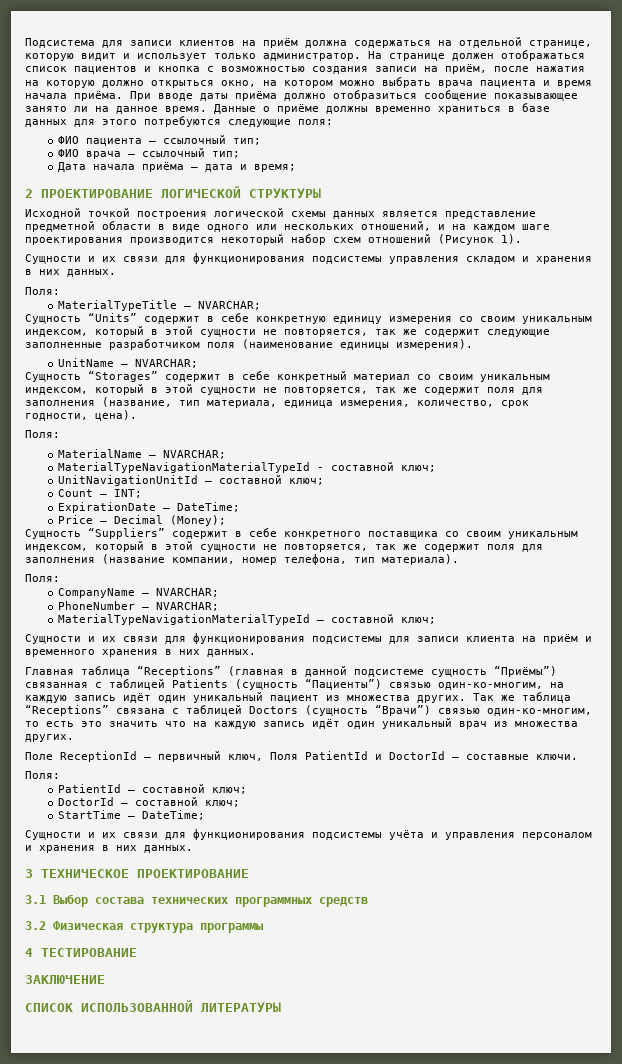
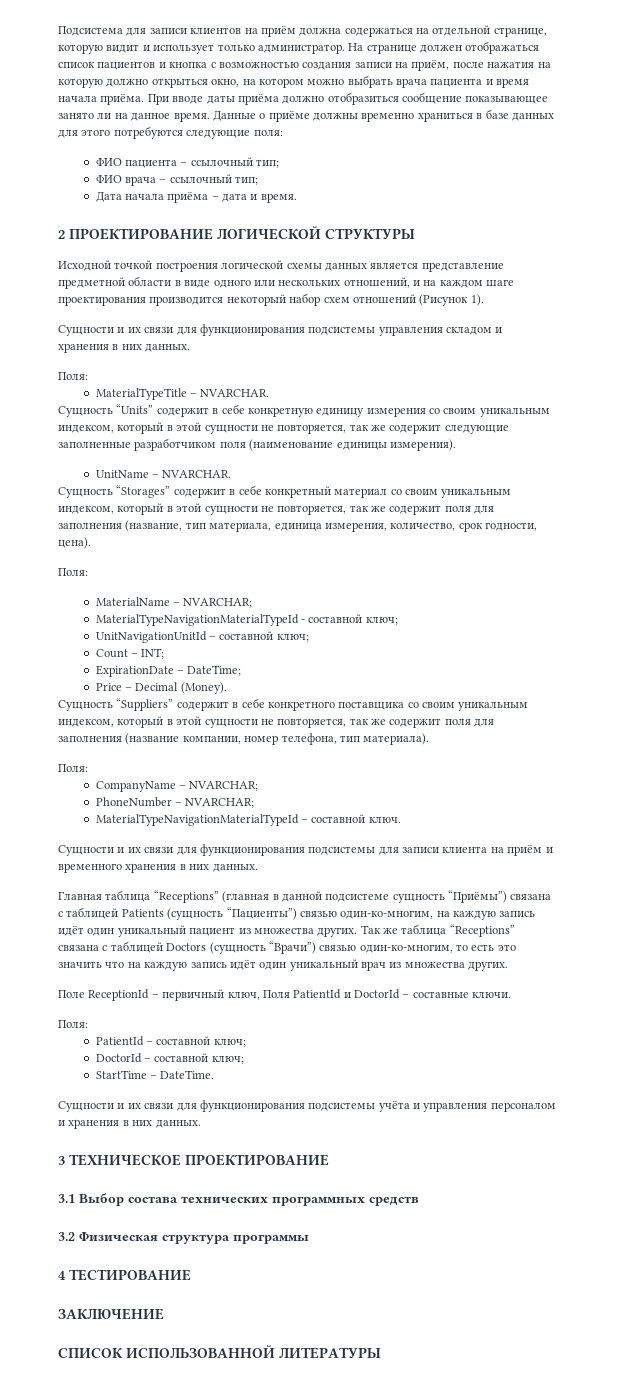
- Дата начала приёма – дата и время;
+ Дата начала приёма – дата и время.
- MaterialTypeTitle – NVARCHAR;
+ MaterialTypeTitle – NVARCHAR.
- UnitName – NVARCHAR;
+ UnitName – NVARCHAR.
- Price – Decimal (Money);
+ Price – Decimal (Money).
  PhoneNumber – NVARCHAR;
- MaterialTypeNavigationMaterialTypeId – составной ключ;
+ MaterialTypeNavigationMaterialTypeId – составной ключ.
- Главная таблица “Receptions” (главная в данной подсистеме сущность “Приёмы”) связанная с таблицей Patients (сущность “Пациенты”) связью один-ко-многим, на каждую запись идёт один уникальный пациент из множества других.
+ Главная таблица “Receptions” (главная в данной подсистеме сущность “Приёмы”) связана с таблицей Patients (сущность “Пациенты”) связью один-ко-многим, на каждую запись идёт один уникальный пациент из множества других.
- StartTime – DateTime;
+ StartTime – DateTime.

